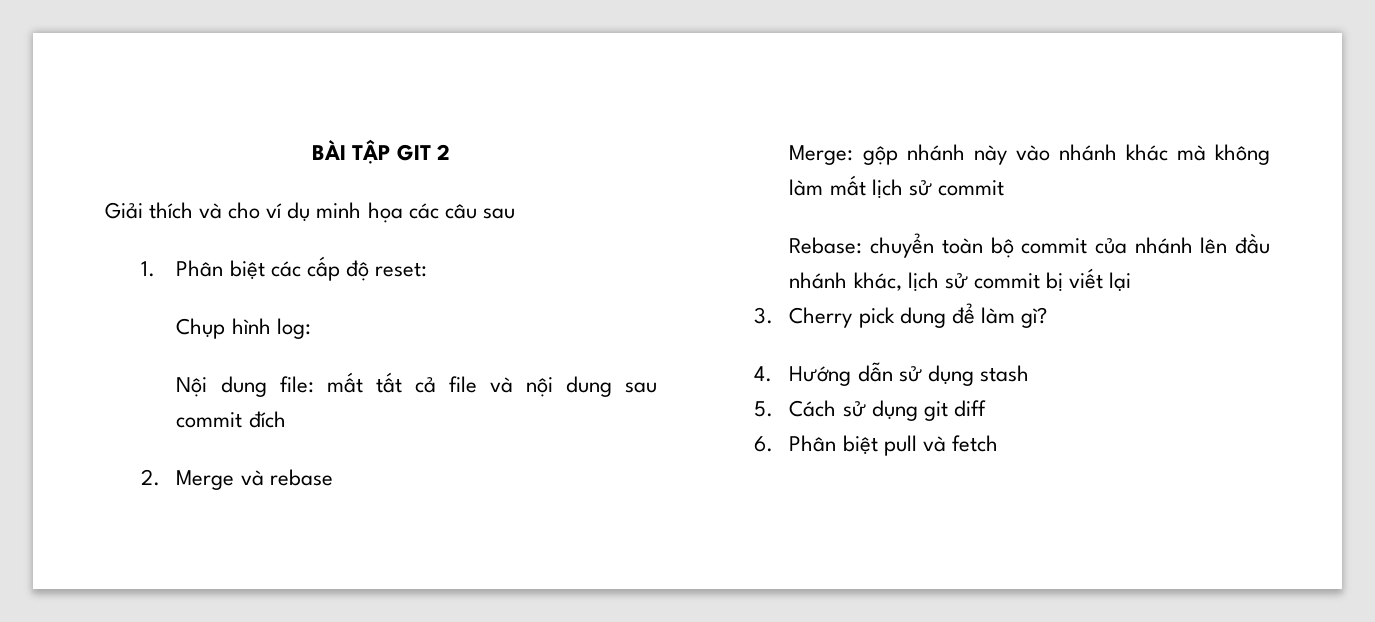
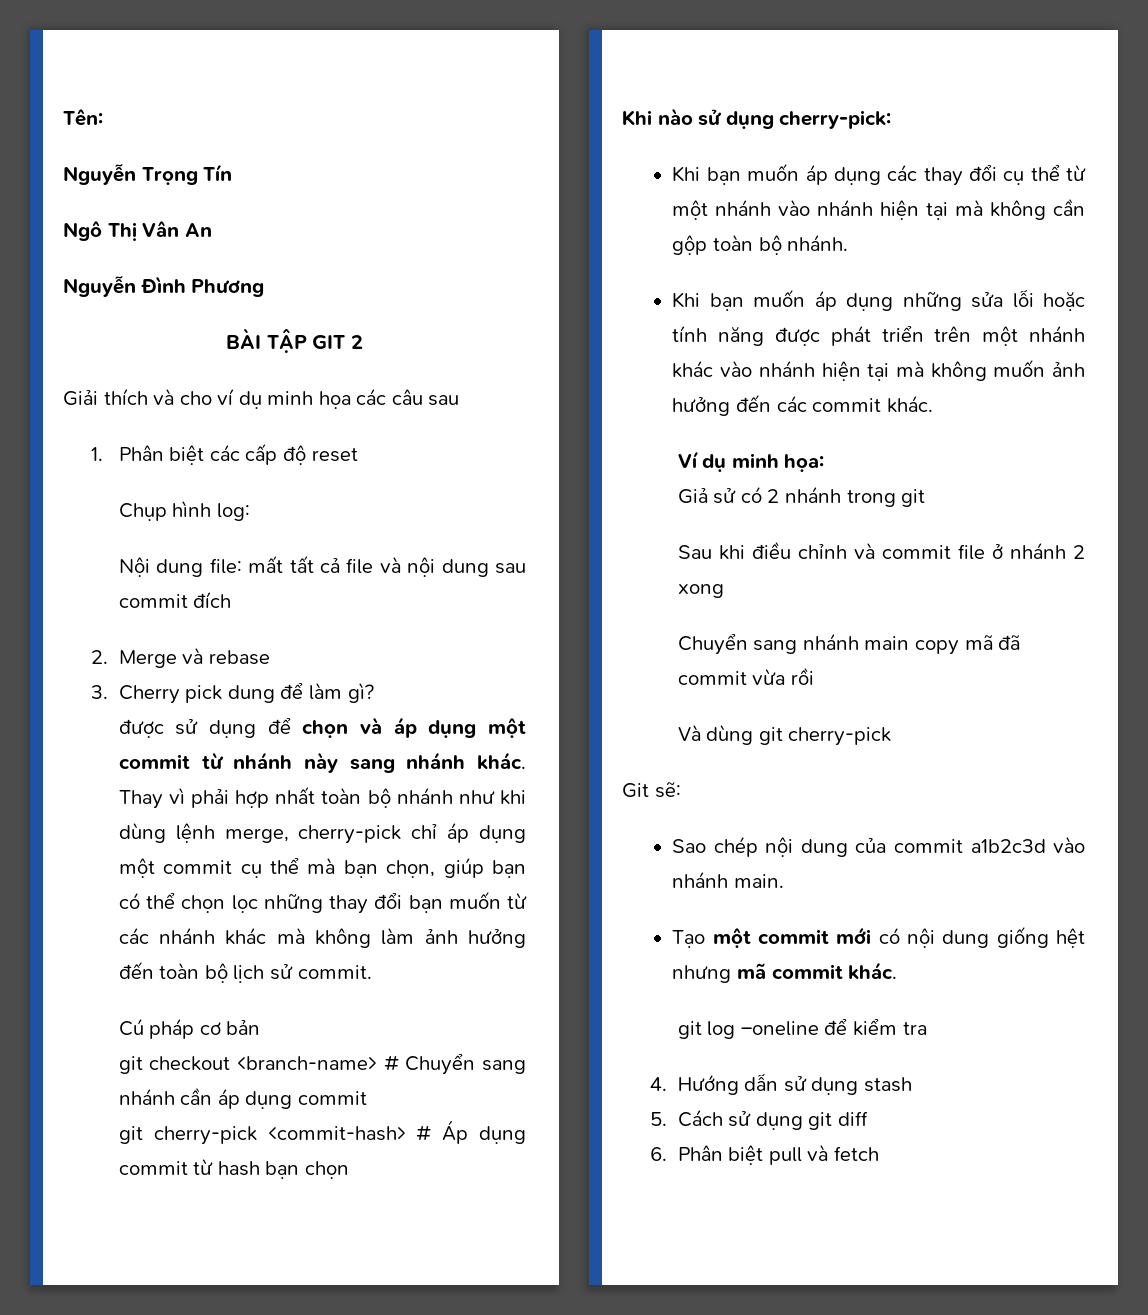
+ Tên:
+ Nguyễn Trọng Tín
+ Ngô Thị Vân An
+ Nguyễn Đình Phương
- 1. Phân biệt các cấp độ reset:
+ 1. Phân biệt các cấp độ reset
- Merge: gộp nhánh này vào nhánh khác mà không làm mất lịch sử commit
- Rebase: chuyển toàn bộ commit của nhánh lên đầu nhánh khác, lịch sử commit bị viết lại
+ được sử dụng để chọn và áp dụng một commit từ nhánh này sang nhánh khác. Thay vì phải hợp nhất toàn bộ nhánh như khi dùng lệnh merge, cherry-pick chỉ áp dụng một commit cụ thể mà bạn chọn, giúp bạn có thể chọn lọc những thay đổi bạn muốn từ các nhánh khác mà không làm ảnh hưởng đến toàn bộ lịch sử commit.
+ Cú pháp cơ bản
+ git checkout <branch-name> # Chuyển sang nhánh cần áp dụng commit
+ git cherry-pick <commit-hash> # Áp dụng commit từ hash bạn chọn
+ Khi nào sử dụng cherry-pick:
+ Khi bạn muốn áp dụng các thay đổi cụ thể từ một nhánh vào nhánh hiện tại mà không cần gộp toàn bộ nhánh.
+ Khi bạn muốn áp dụng những sửa lỗi hoặc tính năng được phát triển trên một nhánh khác vào nhánh hiện tại mà không muốn ảnh hưởng đến các commit khác.
+ Ví dụ minh họa:
+ Giả sử có 2 nhánh trong git
+ Sau khi điều chỉnh và commit file ở nhánh 2 xong
+ Chuyển sang nhánh main copy mã đã commit vừa rồi
+ Và dùng git cherry-pick
+ Git sẽ:
+ Sao chép nội dung của commit a1b2c3d vào nhánh main.
+ Tạo một commit mới có nội dung giống hệt nhưng mã commit khác.
+ git log –oneline để kiểm tra

